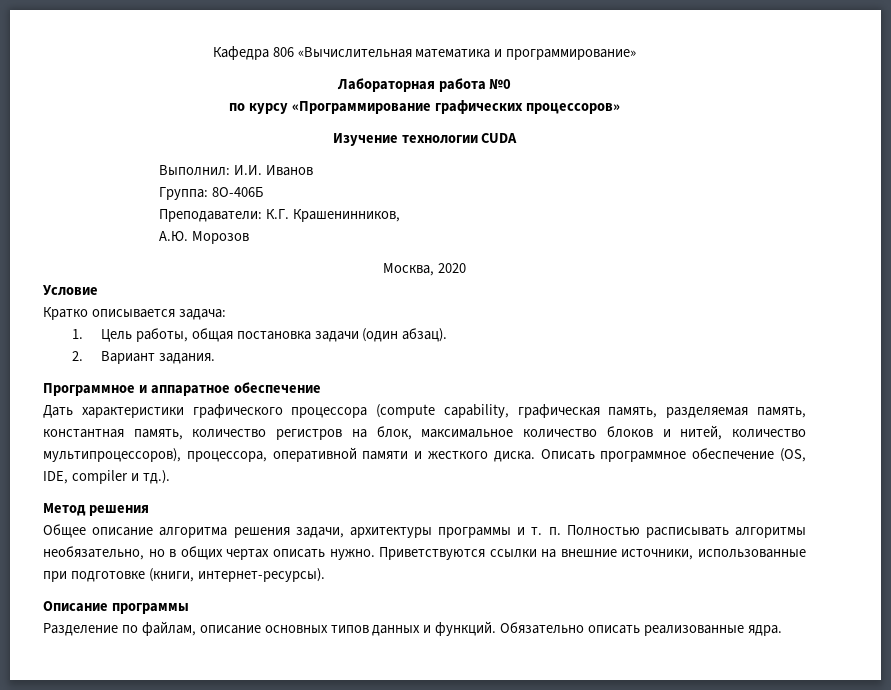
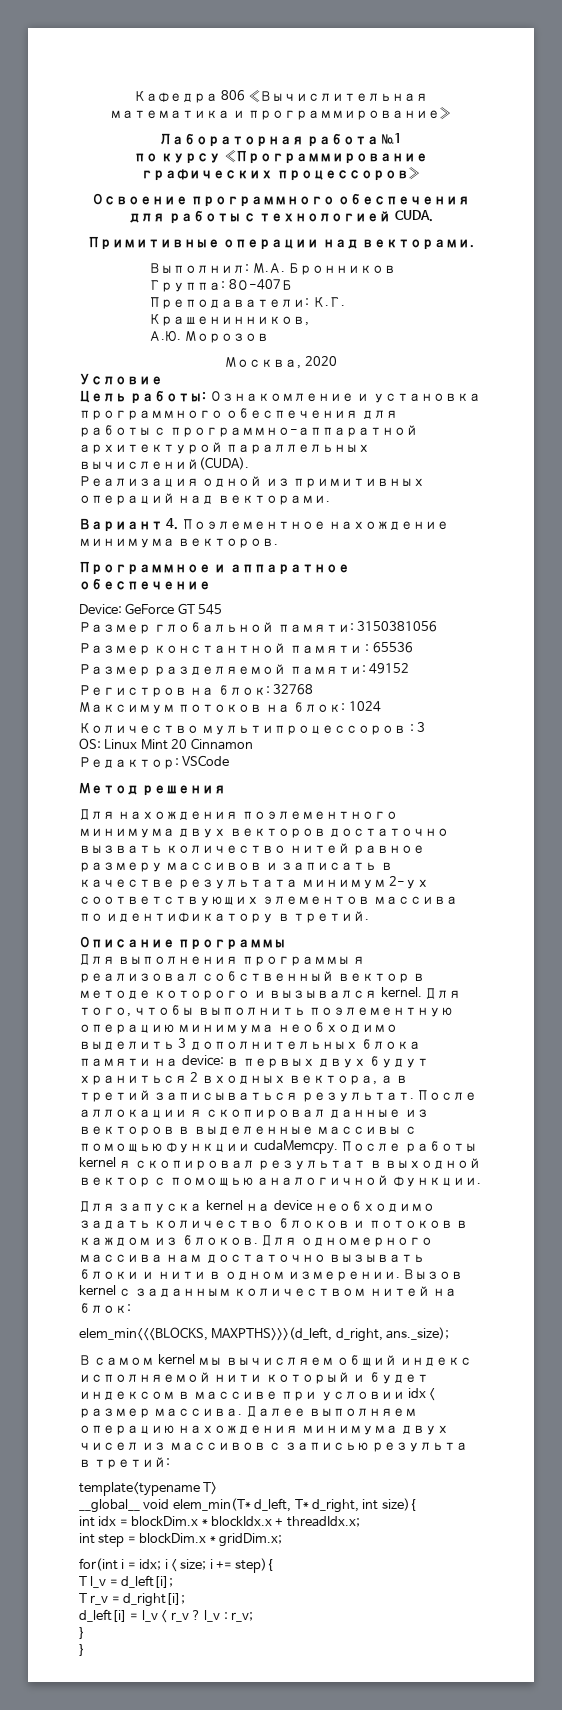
- Лабораторная работа №0
+ Лабораторная работа №1
- Изучение технологии CUDA
+ Освоение программного обеспечения для работы с технологией CUDA.
+ Примитивные операции над векторами.
- Выполнил: И.И. Иванов
+ Выполнил: М.А. Бронников
- Группа: 8О-406Б
+ Группа: 8О-407Б
- Кратко описывается задача:
- 1. Цель работы, общая постановка задачи (один абзац).
- 2. Вариант задания.
+ Цель работы: Ознакомление и установка программного обеспечения для
+ работы с программно-аппаратной архитектурой параллельных вычислений(CUDA).
+ Реализация одной из примитивных операций над векторами.
+ Вариант 4. Поэлементное нахождение минимума векторов.
  Программное и аппаратное обеспечение
- Дать характеристики графического процессора (compute capability, графическая память, разделяемая память, константная память, количество регистров на блок, максимальное количество блоков и нитей, количество мультипроцессоров), процессора, оперативной памяти и жесткого диска. Описать программное обеспечение (ОS, IDE, compiler и тд.).
+ Device: GeForce GT 545
+ Размер глобальной памяти: 3150381056
+ Размер константной памяти : 65536
+ Размер разделяемой памяти: 49152
+ Регистров на блок: 32768
+ Максимум потоков на блок: 1024
+ Количество мультипроцессоров : 3
+ OS: Linux Mint 20 Cinnamon
+ Редактор: VSCode
  Метод решения
- Общее описание алгоритма решения задачи, архитектуры программы и т. п. Полностью расписывать алгоритмы необязательно, но в общих чертах описать нужно. Приветствуются ссылки на внешние источники, использованные при подготовке (книги, интернет-ресурсы).
+ Для нахождения поэлементного минимума двух векторов достаточно вызвать количество нитей равное размеру массивов и записать в качестве результата минимум 2-ух соответствующих элементов массива по идентификатору в третий.
  Описание программы
- Разделение по файлам, описание основных типов данных и функций. Обязательно описать реализованные ядра.
+ Для выполнения программы я реализовал собственный вектор в методе которого и вызывался kernel. Для того, чтобы выполнить поэлементную операцию минимума необходимо выделить 3 дополнительных блока памяти на device: в первых двух будут храниться 2 входных вектора, а в третий записываться результат. После аллокации я скопировал данные из векторов в выделенные массивы с помощью функции cudaMemcpy. После работы kernel я скопировал результат в выходной вектор с помощью аналогичной функции.
+ Для запуска kernel на device необходимо задать количество блоков и потоков в каждом из блоков. Для одномерного массива нам достаточно вызывать блоки и нити в одном измерении. Вызов kernel с заданным количеством нитей на блок:
+ elem_min<<<BLOCKS, MAXPTHS>>>(d_left, d_right, ans._size);
+ В самом kernel мы вычисляем общий индекс исполняемой нити который и будет индексом в массиве при условии idx < размер массива. Далее выполняем операцию нахождения минимума двух чисел из массивов с записью результа в третий:
+ template<typename T>
+ __global__ void elem_min(T* d_left, T* d_right, int size){
+ int idx = blockDim.x * blockIdx.x + threadIdx.x;
+ int step = blockDim.x * gridDim.x;
+ for(int i = idx; i < size; i += step){
+ T l_v = d_left[i];
+ T r_v = d_right[i];
+ d_left[i] = l_v < r_v ? l_v : r_v;
+ }
+ }

